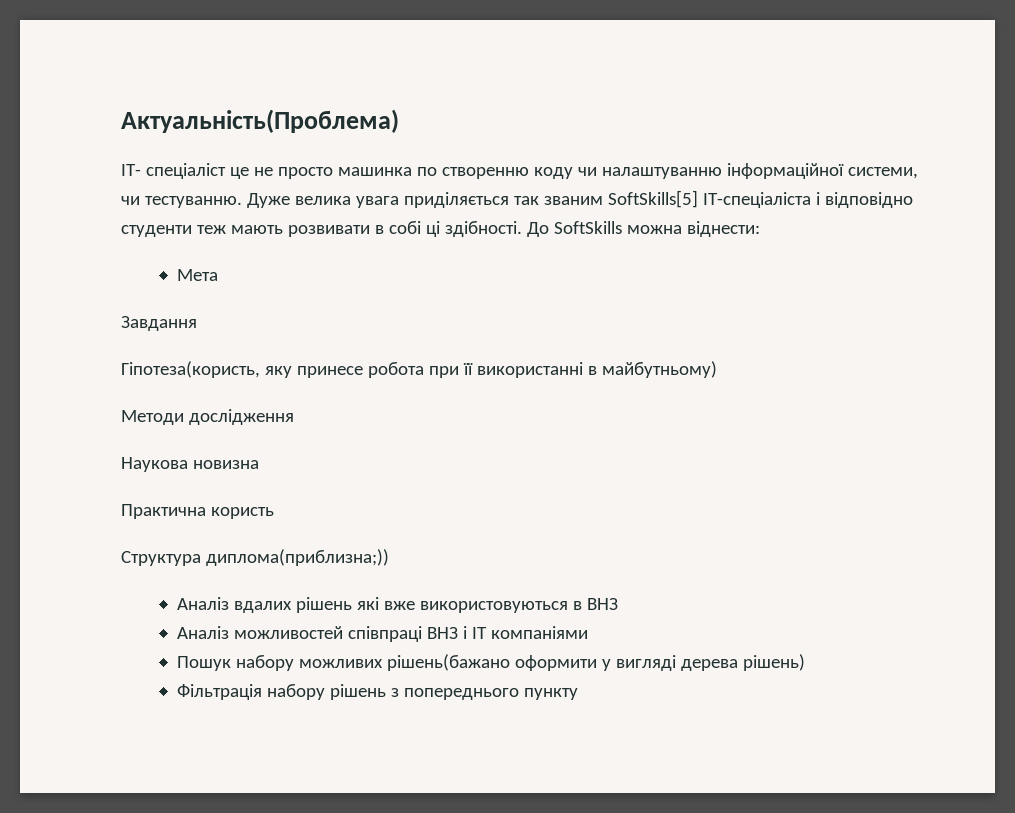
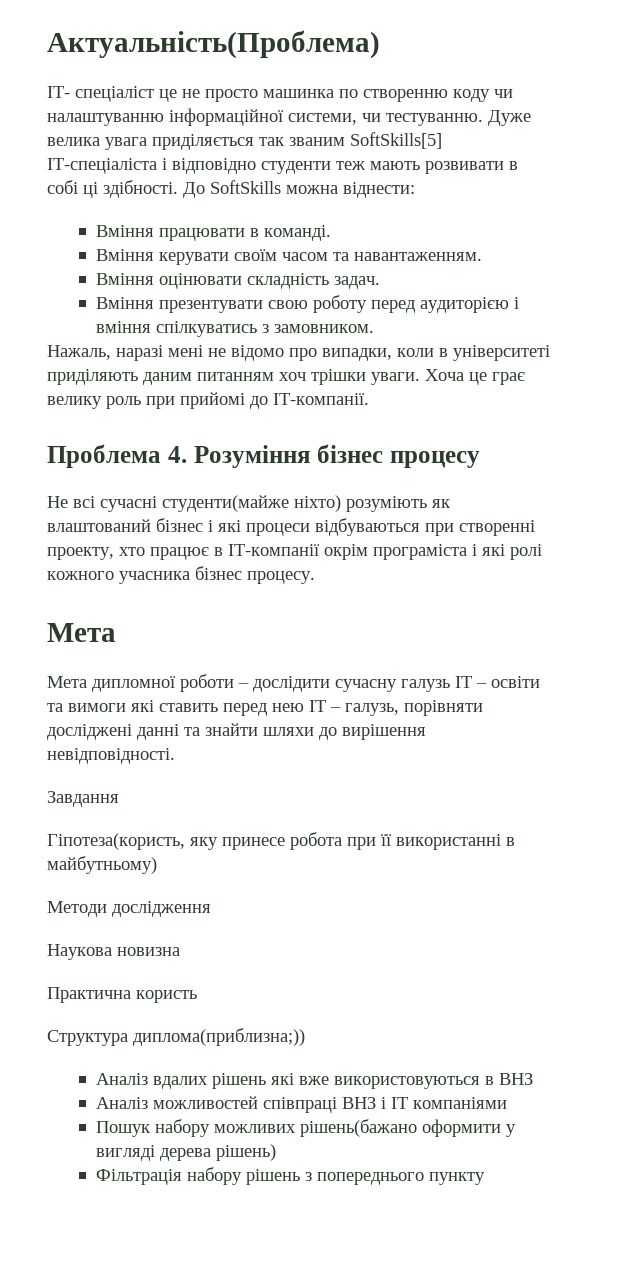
+ Вміння працювати в команді.
+ Вміння керувати своїм часом та навантаженням.
+ Вміння оцінювати складність задач.
+ Вміння презентувати свою роботу перед аудиторією і вміння спілкуватись з замовником.
+ Нажаль, наразі мені не відомо про випадки, коли в університеті приділяють даним питанням хоч трішки уваги. Хоча це грає велику роль при прийомі до ІТ-компанії.
+ Проблема 4. Розуміння бізнес процесу
+ Не всі сучасні студенти(майже ніхто) розуміють як влаштований бізнес і які процеси відбуваються при створенні проекту, хто працює в ІТ-компанії окрім програміста і які ролі кожного учасника бізнес процесу.
  Мета
+ Мета дипломної роботи – дослідити сучасну галузь ІТ – освіти та вимоги які ставить перед нею ІТ – галузь, порівняти досліджені данні та знайти шляхи до вирішення невідповідності.

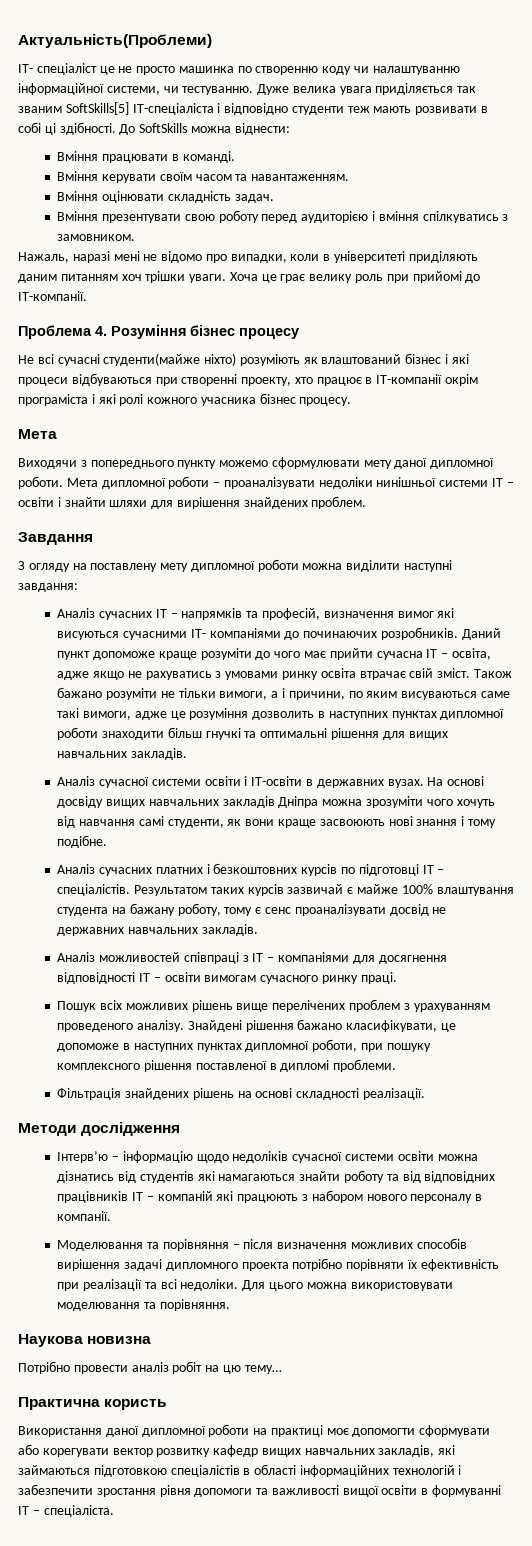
- Актуальність(Проблема)
+ Актуальність(Проблеми)
- Мета дипломної роботи – дослідити сучасну галузь ІТ – освіти та вимоги які ставить перед нею ІТ – галузь, порівняти досліджені данні та знайти шляхи до вирішення невідповідності.
+ Виходячи з попереднього пункту можемо сформулювати мету даної дипломної роботи. Мета дипломної роботи – проаналізувати недоліки нинішньої системи ІТ – освіти і знайти шляхи для вирішення знайдених проблем.
  Завдання
- Гіпотеза(користь, яку принесе робота при її використанні в майбутньому)
+ З огляду на поставлену мету дипломної роботи можна виділити наступні завдання:
+ Аналіз сучасних ІТ – напрямків та професій, визначення вимог які висуються сучасними ІТ- компаніями до починаючих розробників. Даний пункт допоможе краще розуміти до чого має прийти сучасна ІТ – освіта, адже якщо не рахуватись з умовами ринку освіта втрачає свій зміст. Також бажано розуміти не тільки вимоги, а і причини, по яким висуваються саме такі вимоги, адже це розуміння дозволить в наступних пунктах дипломної роботи знаходити більш гнучкі та оптимальні рішення для вищих навчальних закладів.
+ Аналіз сучасної системи освіти і ІТ-освіти в державних вузах. На основі досвіду вищих навчальних закладів Дніпра можна зрозуміти чого хочуть від навчання самі студенти, як вони краще засвоюють нові знання і тому подібне.
+ Аналіз сучасних платних і безкоштовних курсів по підготовці ІТ – спеціалістів. Результатом таких курсів зазвичай є майже 100% влаштування студента на бажану роботу, тому є сенс проаналізувати досвід не державних навчальних закладів.
+ Аналіз можливостей співпраці з ІТ – компаніями для досягнення відповідності ІТ – освіти вимогам сучасного ринку праці.
+ Пошук всіх можливих рішень вище перелічених проблем з урахуванням проведеного аналізу. Знайдені рішення бажано класифікувати, це допоможе в наступних пунктах дипломної роботи, при пошуку комплексного рішення поставленої в дипломі проблеми.
+ Фільтрація знайдених рішень на основі складності реалізації.
  Методи дослідження
+ Інтерв’ю – інформацію щодо недоліків сучасної системи освіти можна дізнатись від студентів які намагаються знайти роботу та від відповідних працівників ІТ – компаній які працюють з набором нового персоналу в компанії.
+ Моделювання та порівняння – після визначення можливих способів вирішення задачі дипломного проекта потрібно порівняти їх ефективність при реалізації та всі недоліки. Для цього можна використовувати моделювання та порівняння.
  Наукова новизна
+ Потрібно провести аналіз робіт на цю тему…
  Практична користь
- Структура диплома(приблизна;))
- Аналіз вдалих рішень які вже використовуються в ВНЗ
- Аналіз можливостей співпраці ВНЗ і ІТ компаніями
- Пошук набору можливих рішень(бажано оформити у вигляді дерева рішень)
- Фільтрація набору рішень з попереднього пункту
+ Використання даної дипломної роботи на практиці моє допомогти сформувати або корегувати вектор розвитку кафедр вищих навчальних закладів, які займаються підготовкою спеціалістів в області інформаційних технологій і забезпечити зростання рівня допомоги та важливості вищої освіти в формуванні ІТ – спеціаліста.

